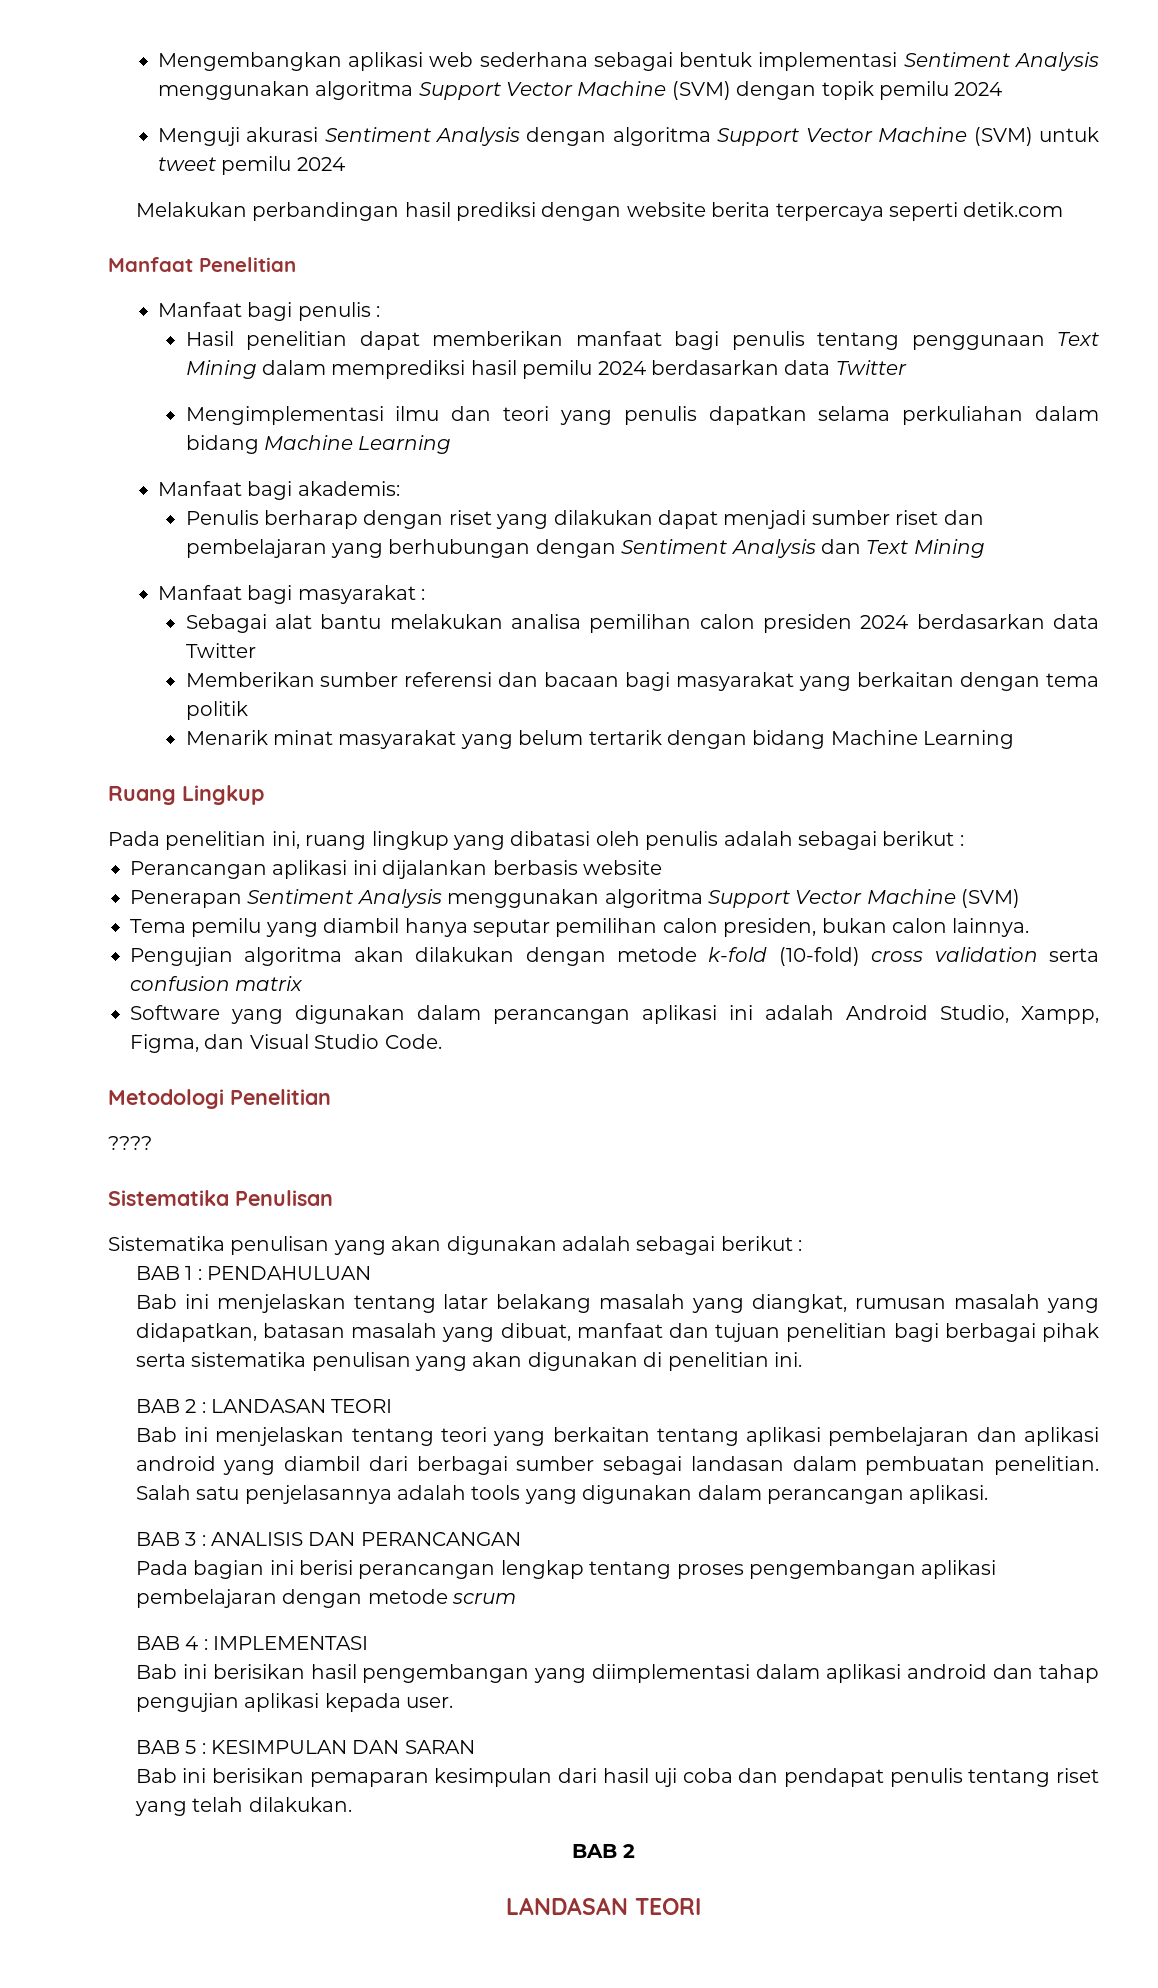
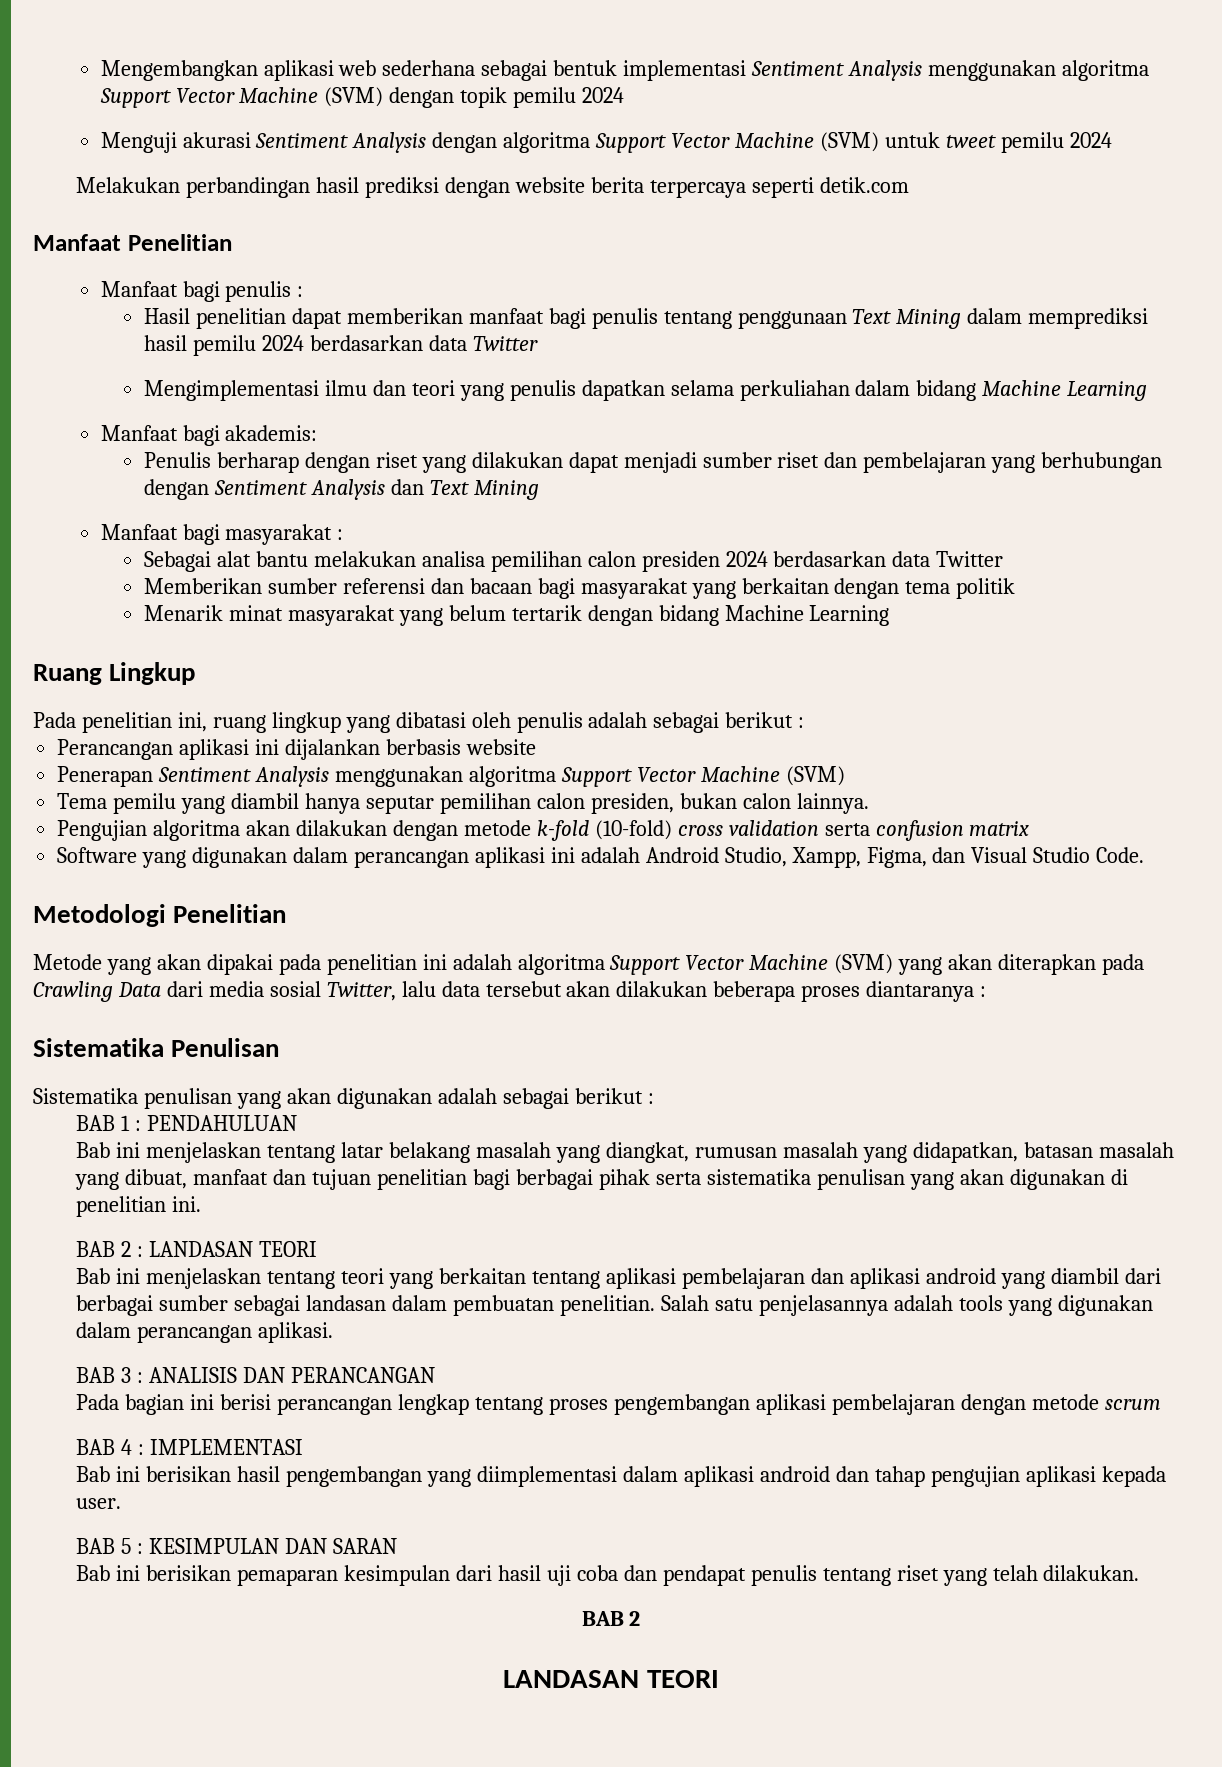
- ????
+ Metode yang akan dipakai pada penelitian ini adalah algoritma Support Vector Machine (SVM) yang akan diterapkan pada Crawling Data dari media sosial Twitter, lalu data tersebut akan dilakukan beberapa proses diantaranya :

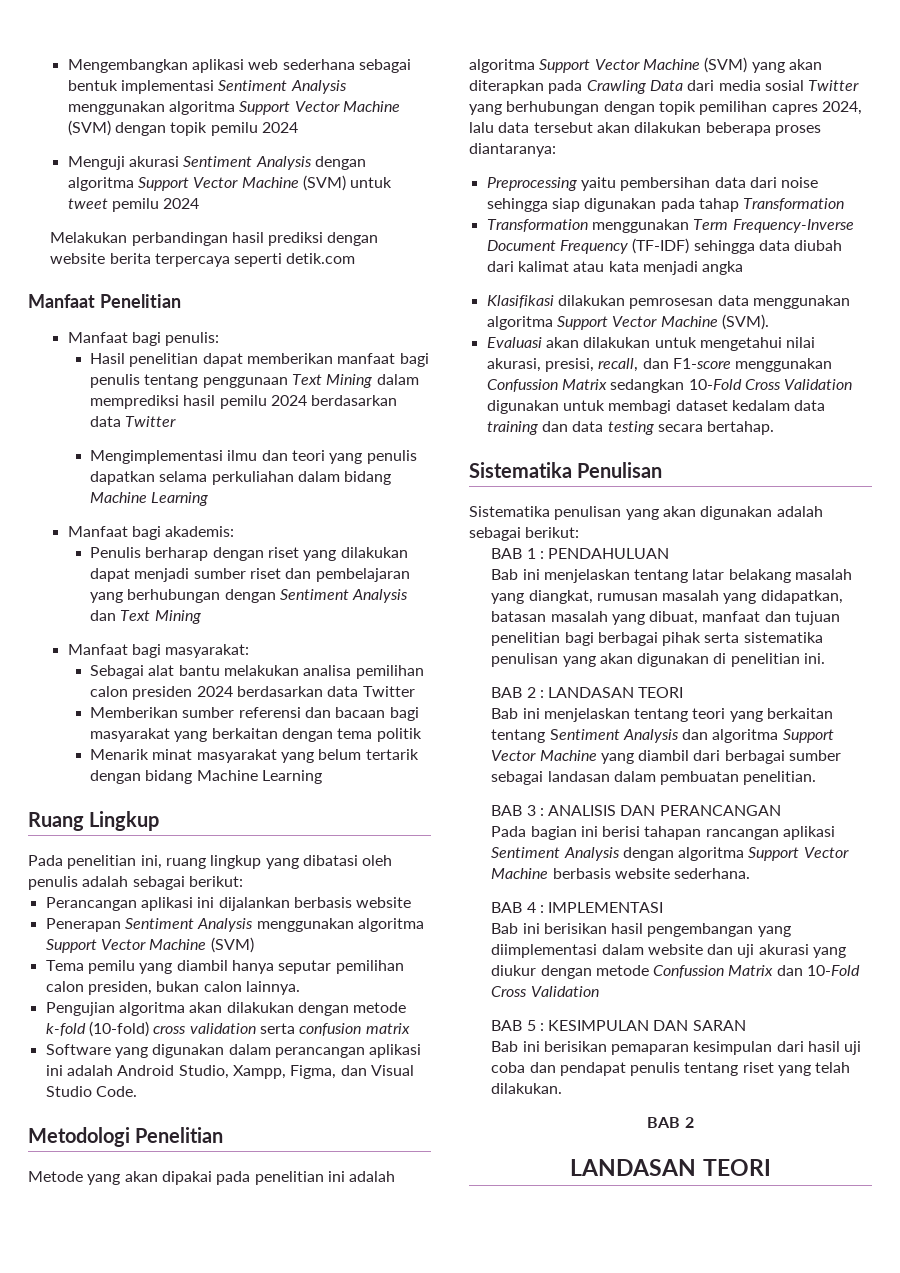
- Manfaat bagi penulis :
+ Manfaat bagi penulis:
- Manfaat bagi masyarakat :
+ Manfaat bagi masyarakat:
- Pada penelitian ini, ruang lingkup yang dibatasi oleh penulis adalah sebagai berikut :
+ Pada penelitian ini, ruang lingkup yang dibatasi oleh penulis adalah sebagai berikut:
- Metode yang akan dipakai pada penelitian ini adalah algoritma Support Vector Machine (SVM) yang akan diterapkan pada Crawling Data dari media sosial Twitter, lalu data tersebut akan dilakukan beberapa proses diantaranya :
+ Metode yang akan dipakai pada penelitian ini adalah algoritma Support Vector Machine (SVM) yang akan diterapkan pada Crawling Data dari media sosial Twitter yang berhubungan dengan topik pemilihan capres 2024, lalu data tersebut akan dilakukan beberapa proses diantaranya:
+ Preprocessing yaitu pembersihan data dari noise sehingga siap digunakan pada tahap Transformation
+ Transformation menggunakan Term Frequency-Inverse Document Frequency (TF-IDF) sehingga data diubah dari kalimat atau kata menjadi angka
+ Klasifikasi dilakukan pemrosesan data menggunakan algoritma Support Vector Machine (SVM).
+ Evaluasi akan dilakukan untuk mengetahui nilai akurasi, presisi, recall, dan F1-score menggunakan Confussion Matrix sedangkan 10-Fold Cross Validation digunakan untuk membagi dataset kedalam data training dan data testing secara bertahap.
- Sistematika penulisan yang akan digunakan adalah sebagai berikut :
+ Sistematika penulisan yang akan digunakan adalah sebagai berikut:
- Bab ini menjelaskan tentang teori yang berkaitan tentang aplikasi pembelajaran dan aplikasi android yang diambil dari berbagai sumber sebagai landasan dalam pembuatan penelitian. Salah satu penjelasannya adalah tools yang digunakan dalam perancangan aplikasi.
+ Bab ini menjelaskan tentang teori yang berkaitan tentang Sentiment Analysis dan algoritma Support Vector Machine yang diambil dari berbagai sumber sebagai landasan dalam pembuatan penelitian.
- Pada bagian ini berisi perancangan lengkap tentang proses pengembangan aplikasi pembelajaran dengan metode scrum
+ Pada bagian ini berisi tahapan rancangan aplikasi Sentiment Analysis dengan algoritma Support Vector Machine berbasis website sederhana.
- Bab ini berisikan hasil pengembangan yang diimplementasi dalam aplikasi android dan tahap pengujian aplikasi kepada user.
+ Bab ini berisikan hasil pengembangan yang diimplementasi dalam website dan uji akurasi yang diukur dengan metode Confussion Matrix dan 10-Fold Cross Validation

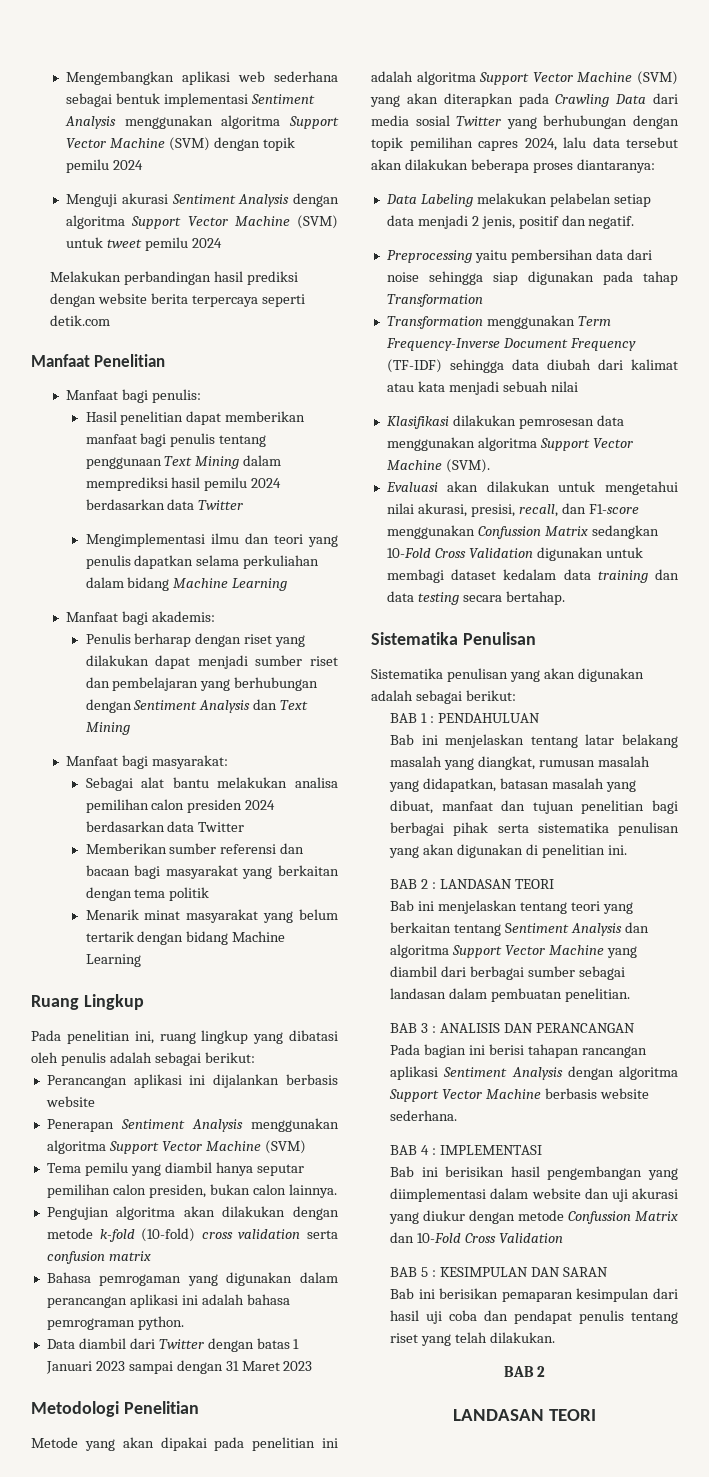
- Software yang digunakan dalam perancangan aplikasi ini adalah Android Studio, Xampp, Figma, dan Visual Studio Code.
+ Bahasa pemrogaman yang digunakan dalam perancangan aplikasi ini adalah bahasa pemrograman python.
+ Data diambil dari Twitter dengan batas 1 Januari 2023 sampai dengan 31 Maret 2023
+ Data Labeling melakukan pelabelan setiap data menjadi 2 jenis, positif dan negatif.
- Transformation menggunakan Term Frequency-Inverse Document Frequency (TF-IDF) sehingga data diubah dari kalimat atau kata menjadi angka
+ Transformation menggunakan Term Frequency-Inverse Document Frequency (TF-IDF) sehingga data diubah dari kalimat atau kata menjadi sebuah nilai

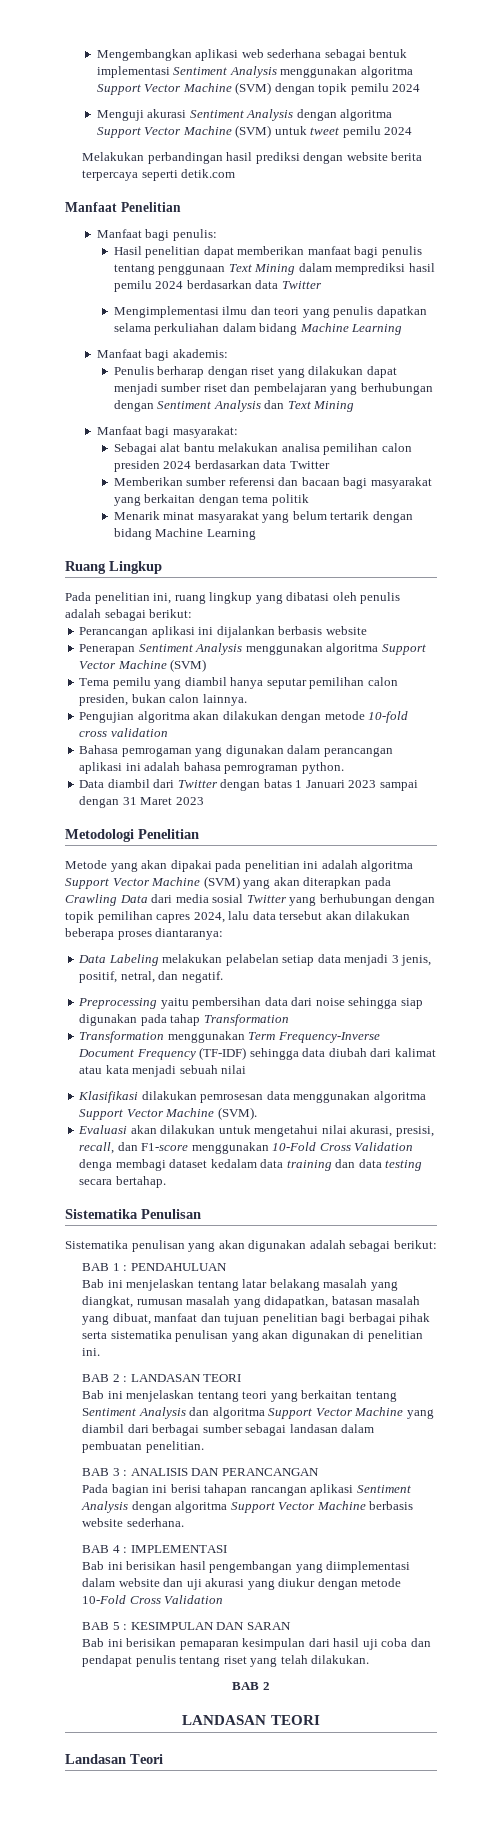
- Pengujian algoritma akan dilakukan dengan metode k-fold (10-fold) cross validation serta confusion matrix
+ Pengujian algoritma akan dilakukan dengan metode 10-fold cross validation
- Data Labeling melakukan pelabelan setiap data menjadi 2 jenis, positif dan negatif.
+ Data Labeling melakukan pelabelan setiap data menjadi 3 jenis, positif, netral, dan negatif.
- Evaluasi akan dilakukan untuk mengetahui nilai akurasi, presisi, recall, dan F1-score menggunakan Confussion Matrix sedangkan 10-Fold Cross Validation digunakan untuk membagi dataset kedalam data training dan data testing secara bertahap.
+ Evaluasi akan dilakukan untuk mengetahui nilai akurasi, presisi, recall, dan F1-score menggunakan 10-Fold Cross Validation denga membagi dataset kedalam data training dan data testing secara bertahap.
- Bab ini berisikan hasil pengembangan yang diimplementasi dalam website dan uji akurasi yang diukur dengan metode Confussion Matrix dan 10-Fold Cross Validation
+ Bab ini berisikan hasil pengembangan yang diimplementasi dalam website dan uji akurasi yang diukur dengan metode 10-Fold Cross Validation
+ Landasan Teori

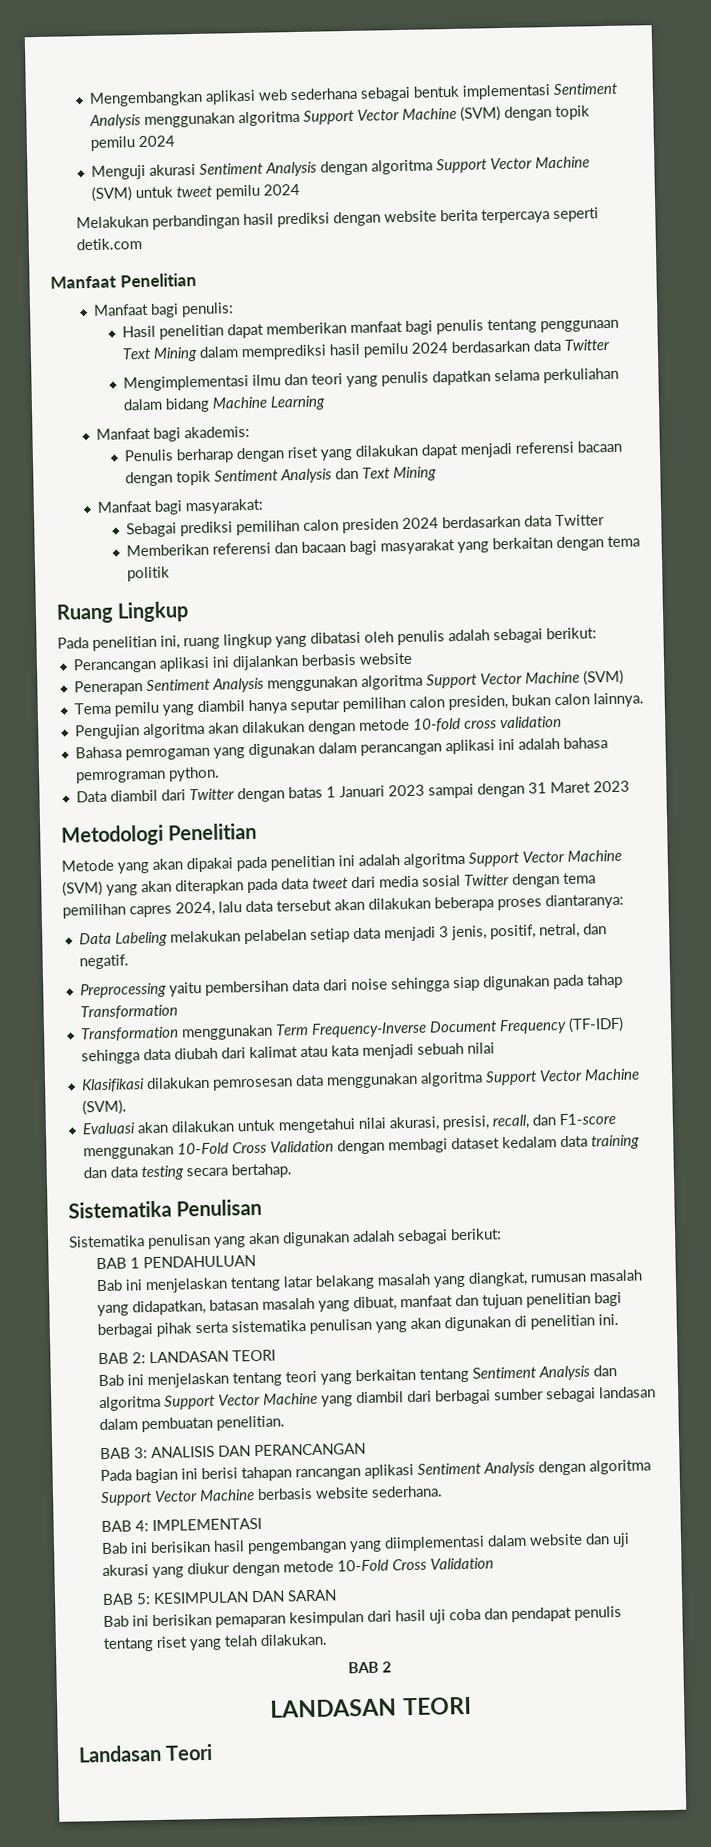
- Penulis berharap dengan riset yang dilakukan dapat menjadi sumber riset dan pembelajaran yang berhubungan dengan Sentiment Analysis dan Text Mining
+ Penulis berharap dengan riset yang dilakukan dapat menjadi referensi bacaan dengan topik Sentiment Analysis dan Text Mining
- Sebagai alat bantu melakukan analisa pemilihan calon presiden 2024 berdasarkan data Twitter
+ Sebagai prediksi pemilihan calon presiden 2024 berdasarkan data Twitter
- Memberikan sumber referensi dan bacaan bagi masyarakat yang berkaitan dengan tema politik
+ Memberikan referensi dan bacaan bagi masyarakat yang berkaitan dengan tema politik
- Menarik minat masyarakat yang belum tertarik dengan bidang Machine Learning
- Metode yang akan dipakai pada penelitian ini adalah algoritma Support Vector Machine (SVM) yang akan diterapkan pada Crawling Data dari media sosial Twitter yang berhubungan dengan topik pemilihan capres 2024, lalu data tersebut akan dilakukan beberapa proses diantaranya:
+ Metode yang akan dipakai pada penelitian ini adalah algoritma Support Vector Machine (SVM) yang akan diterapkan pada data tweet dari media sosial Twitter dengan tema pemilihan capres 2024, lalu data tersebut akan dilakukan beberapa proses diantaranya:
- Evaluasi akan dilakukan untuk mengetahui nilai akurasi, presisi, recall, dan F1-score menggunakan 10-Fold Cross Validation denga membagi dataset kedalam data training dan data testing secara bertahap.
+ Evaluasi akan dilakukan untuk mengetahui nilai akurasi, presisi, recall, dan F1-score menggunakan 10-Fold Cross Validation dengan membagi dataset kedalam data training dan data testing secara bertahap.
- BAB 1 : PENDAHULUAN
+ BAB 1 PENDAHULUAN
- BAB 2 : LANDASAN TEORI
+ BAB 2: LANDASAN TEORI
- BAB 3 : ANALISIS DAN PERANCANGAN
+ BAB 3: ANALISIS DAN PERANCANGAN
- BAB 4 : IMPLEMENTASI
+ BAB 4: IMPLEMENTASI
- BAB 5 : KESIMPULAN DAN SARAN
+ BAB 5: KESIMPULAN DAN SARAN

